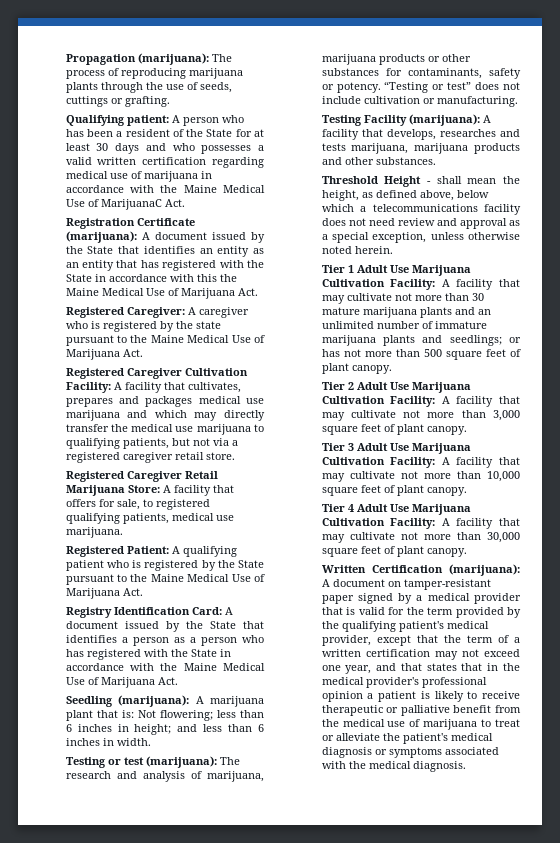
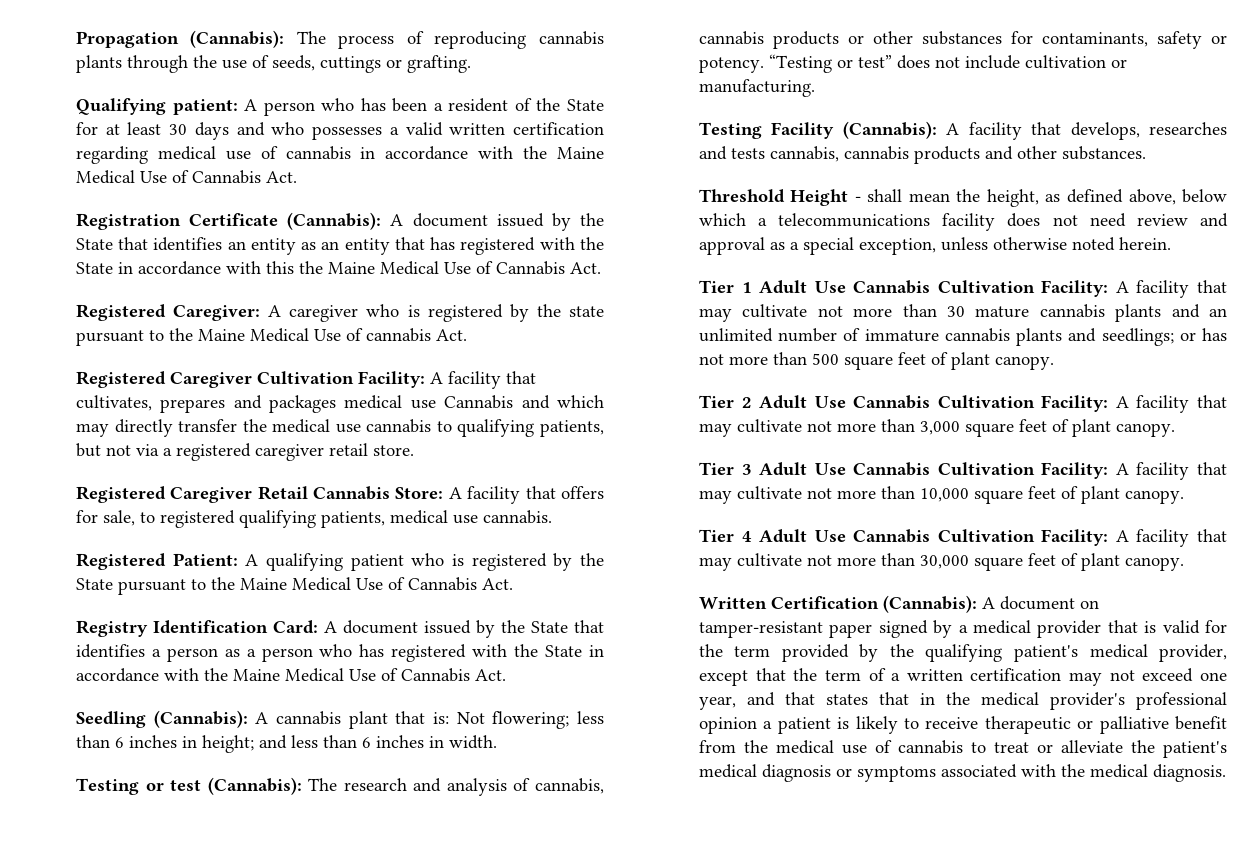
- Propagation (marijuana): The process of reproducing marijuana plants through the use of seeds, cuttings or grafting.
+ Propagation (Cannabis): The process of reproducing cannabis plants through the use of seeds, cuttings or grafting.
- Qualifying patient: A person who has been a resident of the State for at least 30 days and who possesses a valid written certification regarding medical use of marijuana in accordance with the Maine Medical Use of MarijuanaC Act.
+ Qualifying patient: A person who has been a resident of the State for at least 30 days and who possesses a valid written certification regarding medical use of cannabis in accordance with the Maine Medical Use of Cannabis Act.
- Registration Certificate (marijuana): A document issued by the State that identifies an entity as an entity that has registered with the State in accordance with this the Maine Medical Use of Marijuana Act.
+ Registration Certificate (Cannabis): A document issued by the State that identifies an entity as an entity that has registered with the State in accordance with this the Maine Medical Use of Cannabis Act.
- Registered Caregiver: A caregiver who is registered by the state pursuant to the Maine Medical Use of Marijuana Act.
+ Registered Caregiver: A caregiver who is registered by the state pursuant to the Maine Medical Use of cannabis Act.
- Registered Caregiver Cultivation Facility: A facility that cultivates, prepares and packages medical use marijuana and which may directly transfer the medical use marijuana to qualifying patients, but not via a registered caregiver retail store.
+ Registered Caregiver Cultivation Facility: A facility that cultivates, prepares and packages medical use Cannabis and which may directly transfer the medical use cannabis to qualifying patients, but not via a registered caregiver retail store.
- Registered Caregiver Retail Marijuana Store: A facility that offers for sale, to registered qualifying patients, medical use marijuana.
+ Registered Caregiver Retail Cannabis Store: A facility that offers for sale, to registered qualifying patients, medical use cannabis.
- Registered Patient: A qualifying patient who is registered by the State pursuant to the Maine Medical Use of Marijuana Act.
+ Registered Patient: A qualifying patient who is registered by the State pursuant to the Maine Medical Use of Cannabis Act.
- Registry Identification Card: A document issued by the State that identifies a person as a person who has registered with the State in accordance with the Maine Medical Use of Marijuana Act.
+ Registry Identification Card: A document issued by the State that identifies a person as a person who has registered with the State in accordance with the Maine Medical Use of Cannabis Act.
- Seedling (marijuana): A marijuana plant that is: Not flowering; less than 6 inches in height; and less than 6 inches in width.
+ Seedling (Cannabis): A cannabis plant that is: Not flowering; less than 6 inches in height; and less than 6 inches in width.
- Testing or test (marijuana): The research and analysis of marijuana, marijuana products or other substances for contaminants, safety or potency.
+ Testing or test (Cannabis): The research and analysis of cannabis, cannabis products or other substances for contaminants, safety or potency.
- Testing Facility (marijuana): A facility that develops, researches and tests marijuana, marijuana products and other substances.
+ Testing Facility (Cannabis): A facility that develops, researches and tests cannabis, cannabis products and other substances.
- Tier 1 Adult Use Marijuana Cultivation Facility: A facility that may cultivate not more than 30 mature marijuana plants and an unlimited number of immature marijuana plants and seedlings; or has not more than 500 square feet of plant canopy.
+ Tier 1 Adult Use Cannabis Cultivation Facility: A facility that may cultivate not more than 30 mature cannabis plants and an unlimited number of immature cannabis plants and seedlings; or has not more than 500 square feet of plant canopy.
- Tier 2 Adult Use Marijuana Cultivation Facility: A facility that may cultivate not more than 3,000 square feet of plant canopy.
+ Tier 2 Adult Use Cannabis Cultivation Facility: A facility that may cultivate not more than 3,000 square feet of plant canopy.
- Tier 3 Adult Use Marijuana Cultivation Facility: A facility that may cultivate not more than 10,000 square feet of plant canopy.
+ Tier 3 Adult Use Cannabis Cultivation Facility: A facility that may cultivate not more than 10,000 square feet of plant canopy.
- Tier 4 Adult Use Marijuana Cultivation Facility: A facility that may cultivate not more than 30,000 square feet of plant canopy.
+ Tier 4 Adult Use Cannabis Cultivation Facility: A facility that may cultivate not more than 30,000 square feet of plant canopy.
- Written Certification (marijuana):
+ Written Certification (Cannabis):
- A document on tamper-resistant paper signed by a medical provider that is valid for the term provided by the qualifying patient's medical provider, except that the term of a written certification may not exceed one year, and that states that in the medical provider's professional opinion a patient is likely to receive therapeutic or palliative benefit from the medical use of marijuana to treat or alleviate the patient's medical diagnosis or symptoms associated with the medical diagnosis.
+ A document on tamper-resistant paper signed by a medical provider that is valid for the term provided by the qualifying patient's medical provider, except that the term of a written certification may not exceed one year, and that states that in the medical provider's professional opinion a patient is likely to receive therapeutic or palliative benefit from the medical use of cannabis to treat or alleviate the patient's medical diagnosis or symptoms associated with the medical diagnosis.

